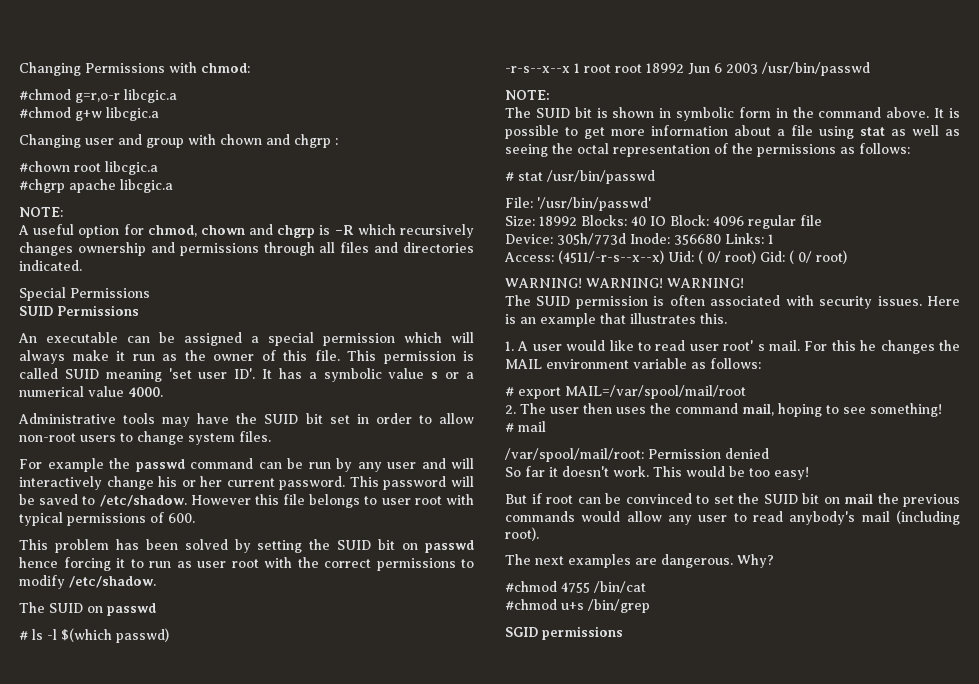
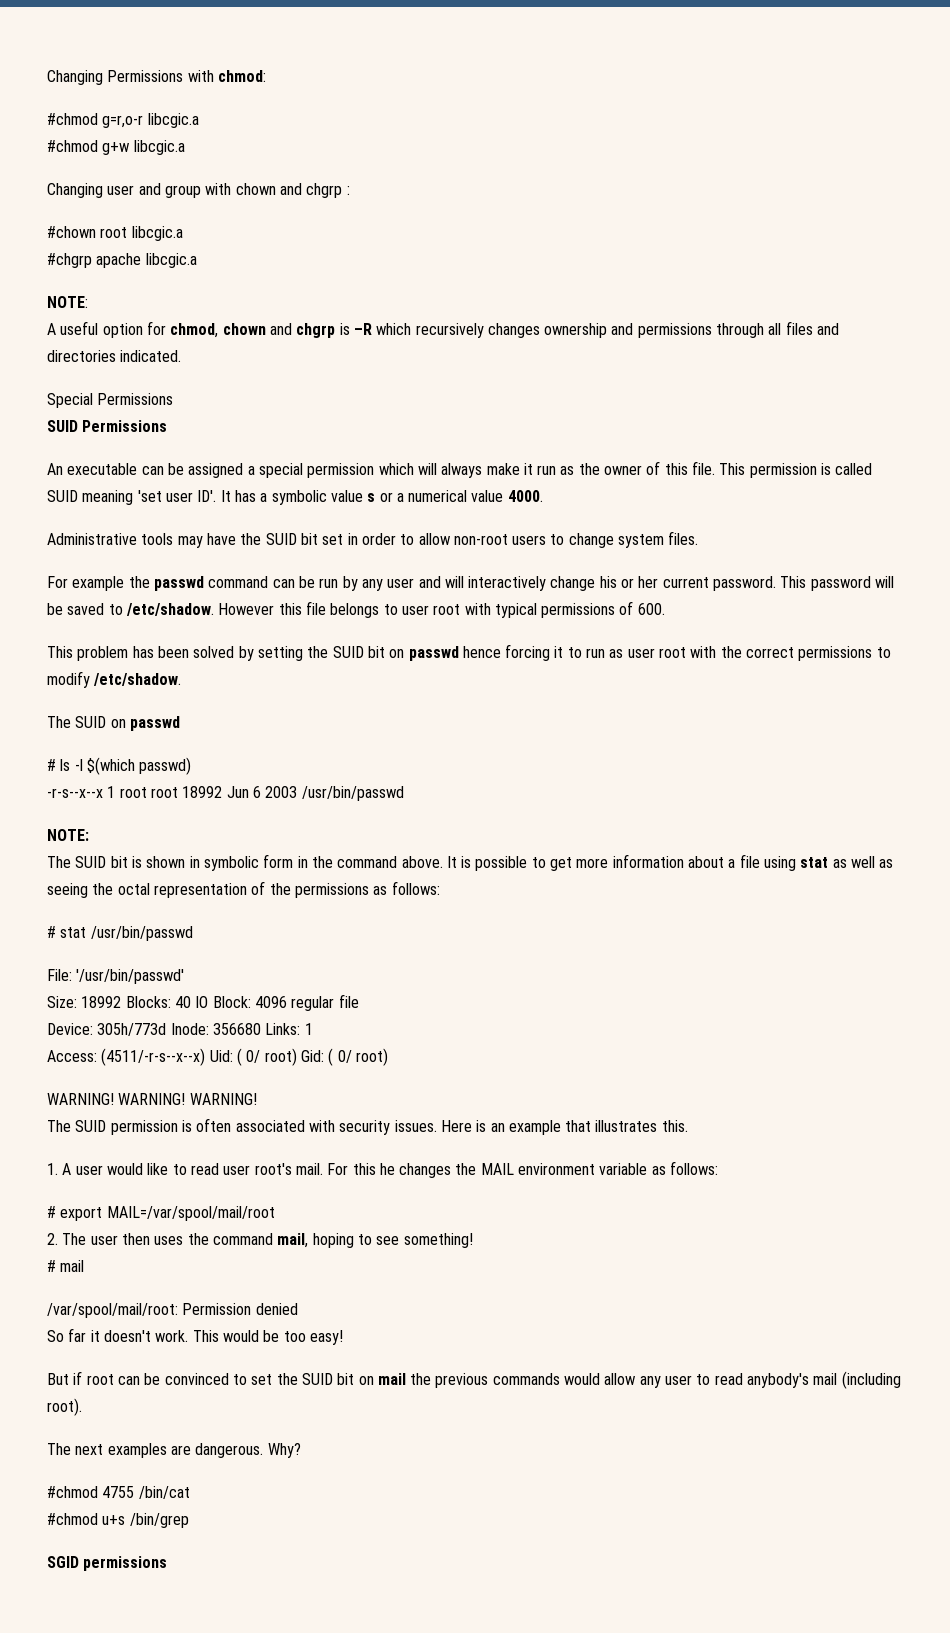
- 1. A user would like to read user root' s mail.
+ 1. A user would like to read user root's mail.

